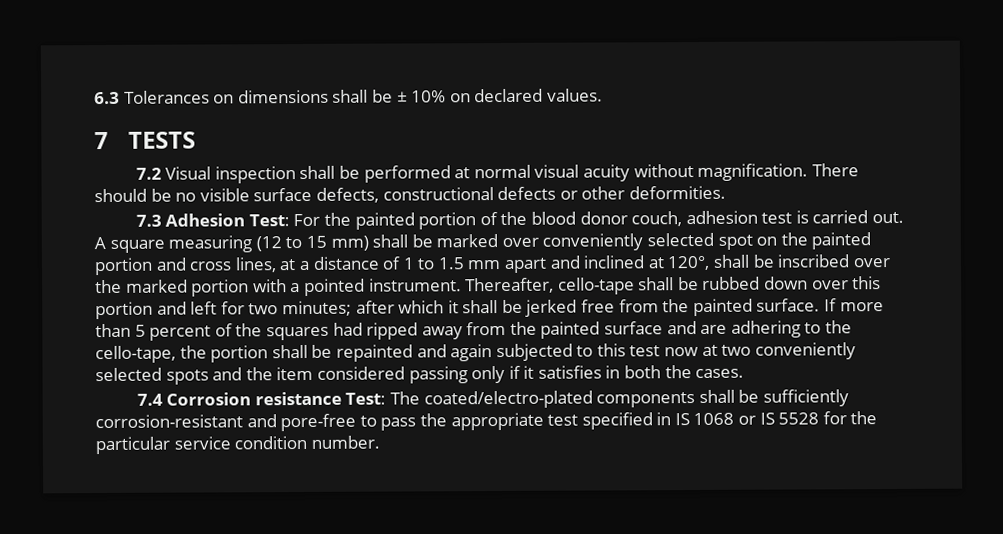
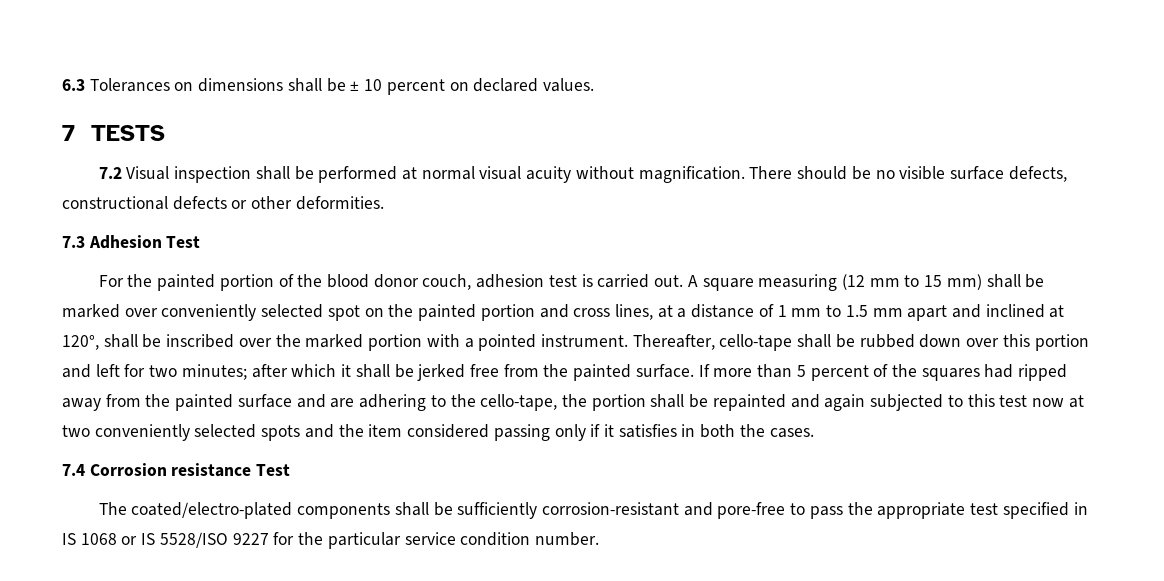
- 6.3 Tolerances on dimensions shall be ± 10% on declared values.
+ 6.3 Tolerances on dimensions shall be ± 10 percent on declared values.
- 7.3 Adhesion Test: For the painted portion of the blood donor couch, adhesion test is carried out.
+ 7.3 Adhesion Test
+ For the painted portion of the blood donor couch, adhesion test is carried out.
- A square measuring (12 to 15 mm) shall be marked over conveniently selected spot on the painted portion and cross lines, at a distance of 1 to 1.5 mm apart and inclined at 120°, shall be inscribed over the marked portion with a pointed instrument.
+ A square measuring (12 mm to 15 mm) shall be marked over conveniently selected spot on the painted portion and cross lines, at a distance of 1 mm to 1.5 mm apart and inclined at 120°, shall be inscribed over the marked portion with a pointed instrument.
- 7.4 Corrosion resistance Test: The coated/electro-plated components shall be sufficiently corrosion-resistant and pore-free to pass the appropriate test specified in IS 1068 or IS 5528 for the particular service condition number.
+ 7.4 Corrosion resistance Test
+ The coated/electro-plated components shall be sufficiently corrosion-resistant and pore-free to pass the appropriate test specified in IS 1068 or IS 5528/ISO 9227 for the particular service condition number.

